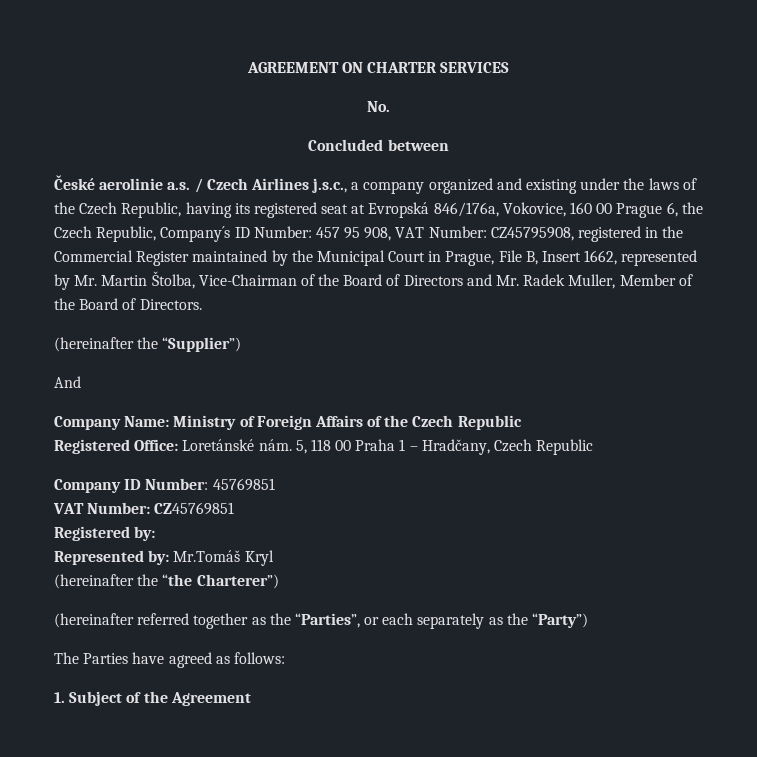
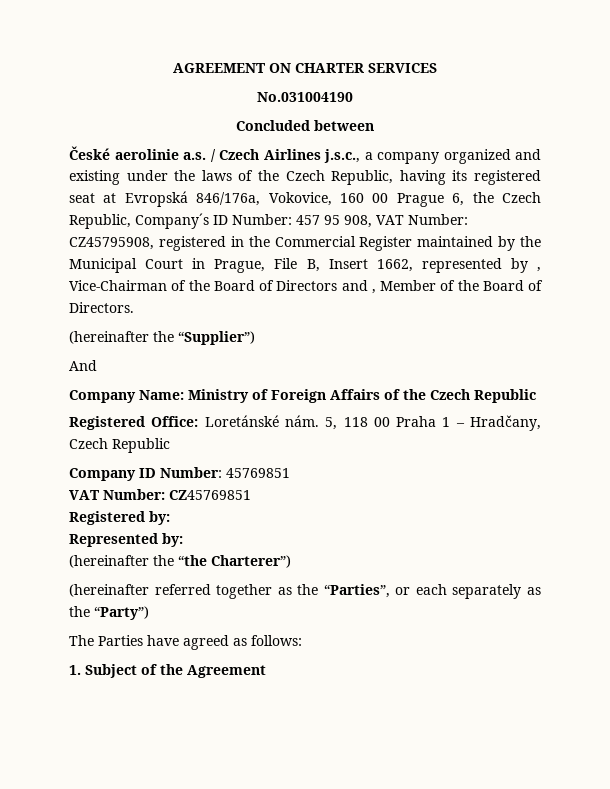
- No.
+ No.031004190
- CZ45795908, registered in the Commercial Register maintained by the Municipal Court in Prague, File B, Insert 1662, represented by Mr. Martin Štolba, Vice-Chairman of the Board of Directors and Mr. Radek Muller, Member of the Board of Directors.
+ CZ45795908, registered in the Commercial Register maintained by the Municipal Court in Prague, File B, Insert 1662, represented by , Vice-Chairman of the Board of Directors and , Member of the Board of Directors.
- Represented by: Mr.Tomáš Kryl
+ Represented by:

